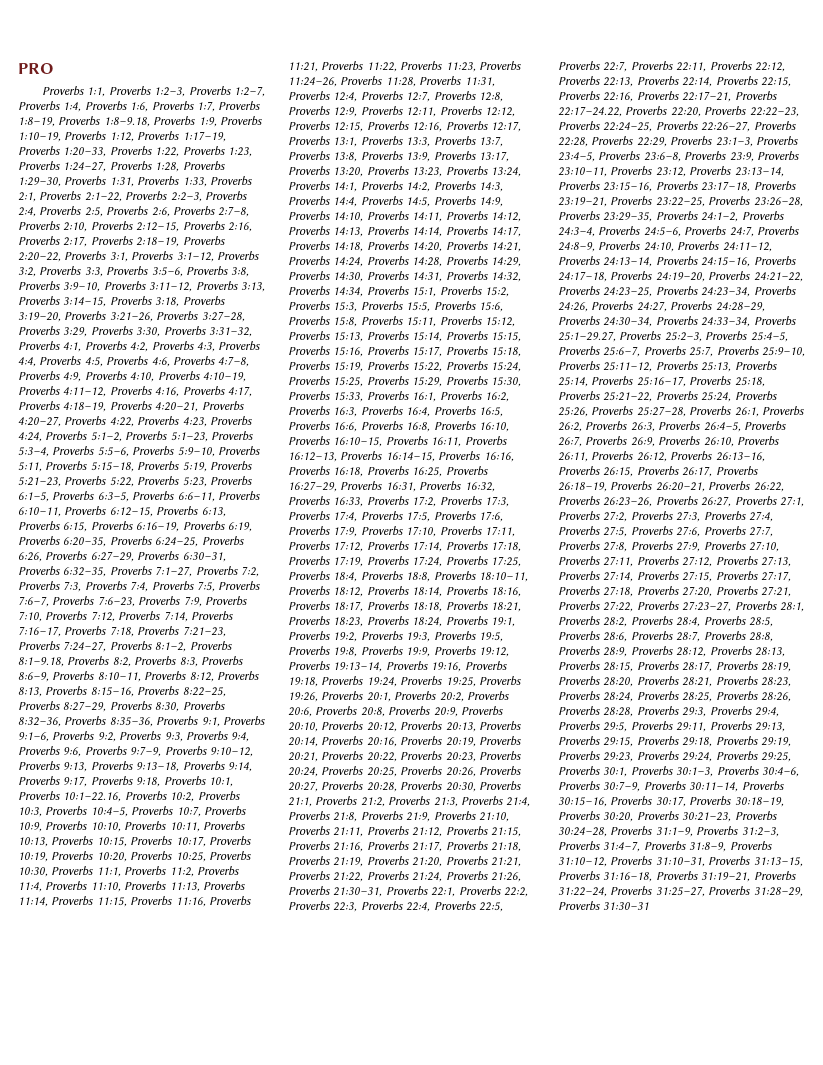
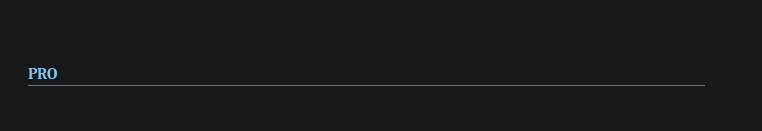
- Proverbs 1:1, Proverbs 1:2–3, Proverbs 1:2–7, Proverbs 1:4, Proverbs 1:6, Proverbs 1:7, Proverbs 1:8–19, Proverbs 1:8–9.18, Proverbs 1:9, Proverbs 1:10–19, Proverbs 1:12, Proverbs 1:17–19, Proverbs 1:20–33, Proverbs 1:22, Proverbs 1:23, Proverbs 1:24–27, Proverbs 1:28, Proverbs 1:29–30, Proverbs 1:31, Proverbs 1:33, Proverbs 2:1, Proverbs 2:1–22, Proverbs 2:2–3, Proverbs 2:4, Proverbs 2:5, Proverbs 2:6, Proverbs 2:7–8, Proverbs 2:10, Proverbs 2:12–15, Proverbs 2:16, Proverbs 2:17, Proverbs 2:18–19, Proverbs 2:20–22, Proverbs 3:1, Proverbs 3:1–12, Proverbs 3:2, Proverbs 3:3, Proverbs 3:5–6, Proverbs 3:8, Proverbs 3:9–10, Proverbs 3:11–12, Proverbs 3:13, Proverbs 3:14–15, Proverbs 3:18, Proverbs 3:19–20, Proverbs 3:21–26, Proverbs 3:27–28, Proverbs 3:29, Proverbs 3:30, Proverbs 3:31–32, Proverbs 4:1, Proverbs 4:2, Proverbs 4:3, Proverbs 4:4, Proverbs 4:5, Proverbs 4:6, Proverbs 4:7–8, Proverbs 4:9, Proverbs 4:10, Proverbs 4:10–19, Proverbs 4:11–12, Proverbs 4:16, Proverbs 4:17, Proverbs 4:18–19, Proverbs 4:20–21, Proverbs 4:20–27, Proverbs 4:22, Proverbs 4:23, Proverbs 4:24, Proverbs 5:1–2, Proverbs 5:1–23, Proverbs 5:3–4, Proverbs 5:5–6, Proverbs 5:9–10, Proverbs 5:11, Proverbs 5:15–18, Proverbs 5:19, Proverbs 5:21–23, Proverbs 5:22, Proverbs 5:23, Proverbs 6:1–5, Proverbs 6:3–5, Proverbs 6:6–11, Proverbs 6:10–11, Proverbs 6:12–15, Proverbs 6:13, Proverbs 6:15, Proverbs 6:16–19, Proverbs 6:19, Proverbs 6:20–35, Proverbs 6:24–25, Proverbs 6:26, Proverbs 6:27–29, Proverbs 6:30–31, Proverbs 6:32–35, Proverbs 7:1–27, Proverbs 7:2, Proverbs 7:3, Proverbs 7:4, Proverbs 7:5, Proverbs 7:6–7, Proverbs 7:6–23, Proverbs 7:9, Proverbs 7:10, Proverbs 7:12, Proverbs 7:14, Proverbs 7:16–17, Proverbs 7:18, Proverbs 7:21–23, Proverbs 7:24–27, Proverbs 8:1–2, Proverbs 8:1–9.18, Proverbs 8:2, Proverbs 8:3, Proverbs 8:6–9, Proverbs 8:10–11, Proverbs 8:12, Proverbs 8:13, Proverbs 8:15–16, Proverbs 8:22–25, Proverbs 8:27–29, Proverbs 8:30, Proverbs 8:32–36, Proverbs 8:35–36, Proverbs 9:1, Proverbs 9:1–6, Proverbs 9:2, Proverbs 9:3, Proverbs 9:4, Proverbs 9:6, Proverbs 9:7–9, Proverbs 9:10–12, Proverbs 9:13, Proverbs 9:13–18, Proverbs 9:14, Proverbs 9:17, Proverbs 9:18, Proverbs 10:1, Proverbs 10:1–22.16, Proverbs 10:2, Proverbs 10:3, Proverbs 10:4–5, Proverbs 10:7, Proverbs 10:9, Proverbs 10:10, Proverbs 10:11, Proverbs 10:13, Proverbs 10:15, Proverbs 10:17, Proverbs 10:19, Proverbs 10:20, Proverbs 10:25, Proverbs 10:30, Proverbs 11:1, Proverbs 11:2, Proverbs 11:4, Proverbs 11:10, Proverbs 11:13, Proverbs 11:14, Proverbs 11:15, Proverbs 11:16, Proverbs 11:21, Proverbs 11:22, Proverbs 11:23, Proverbs 11:24–26, Proverbs 11:28, Proverbs 11:31, Proverbs 12:4, Proverbs 12:7, Proverbs 12:8, Proverbs 12:9, Proverbs 12:11, Proverbs 12:12, Proverbs 12:15, Proverbs 12:16, Proverbs 12:17, Proverbs 13:1, Proverbs 13:3, Proverbs 13:7, Proverbs 13:8, Proverbs 13:9, Proverbs 13:17, Proverbs 13:20, Proverbs 13:23, Proverbs 13:24, Proverbs 14:1, Proverbs 14:2, Proverbs 14:3, Proverbs 14:4, Proverbs 14:5, Proverbs 14:9, Proverbs 14:10, Proverbs 14:11, Proverbs 14:12, Proverbs 14:13, Proverbs 14:14, Proverbs 14:17, Proverbs 14:18, Proverbs 14:20, Proverbs 14:21, Proverbs 14:24, Proverbs 14:28, Proverbs 14:29, Proverbs 14:30, Proverbs 14:31, Proverbs 14:32, Proverbs 14:34, Proverbs 15:1, Proverbs 15:2, Proverbs 15:3, Proverbs 15:5, Proverbs 15:6, Proverbs 15:8, Proverbs 15:11, Proverbs 15:12, Proverbs 15:13, Proverbs 15:14, Proverbs 15:15, Proverbs 15:16, Proverbs 15:17, Proverbs 15:18, Proverbs 15:19, Proverbs 15:22, Proverbs 15:24, Proverbs 15:25, Proverbs 15:29, Proverbs 15:30, Proverbs 15:33, Proverbs 16:1, Proverbs 16:2, Proverbs 16:3, Proverbs 16:4, Proverbs 16:5, Proverbs 16:6, Proverbs 16:8, Proverbs 16:10, Proverbs 16:10–15, Proverbs 16:11, Proverbs 16:12–13, Proverbs 16:14–15, Proverbs 16:16, Proverbs 16:18, Proverbs 16:25, Proverbs 16:27–29, Proverbs 16:31, Proverbs 16:32, Proverbs 16:33, Proverbs 17:2, Proverbs 17:3, Proverbs 17:4, Proverbs 17:5, Proverbs 17:6, Proverbs 17:9, Proverbs 17:10, Proverbs 17:11, Proverbs 17:12, Proverbs 17:14, Proverbs 17:18, Proverbs 17:19, Proverbs 17:24, Proverbs 17:25, Proverbs 18:4, Proverbs 18:8, Proverbs 18:10–11, Proverbs 18:12, Proverbs 18:14, Proverbs 18:16, Proverbs 18:17, Proverbs 18:18, Proverbs 18:21, Proverbs 18:23, Proverbs 18:24, Proverbs 19:1, Proverbs 19:2, Proverbs 19:3, Proverbs 19:5, Proverbs 19:8, Proverbs 19:9, Proverbs 19:12, Proverbs 19:13–14, Proverbs 19:16, Proverbs 19:18, Proverbs 19:24, Proverbs 19:25, Proverbs 19:26, Proverbs 20:1, Proverbs 20:2, Proverbs 20:6, Proverbs 20:8, Proverbs 20:9, Proverbs 20:10, Proverbs 20:12, Proverbs 20:13, Proverbs 20:14, Proverbs 20:16, Proverbs 20:19, Proverbs 20:21, Proverbs 20:22, Proverbs 20:23, Proverbs 20:24, Proverbs 20:25, Proverbs 20:26, Proverbs 20:27, Proverbs 20:28, Proverbs 20:30, Proverbs 21:1, Proverbs 21:2, Proverbs 21:3, Proverbs 21:4, Proverbs 21:8, Proverbs 21:9, Proverbs 21:10, Proverbs 21:11, Proverbs 21:12, Proverbs 21:15, Proverbs 21:16, Proverbs 21:17, Proverbs 21:18, Proverbs 21:19, Proverbs 21:20, Proverbs 21:21, Proverbs 21:22, Proverbs 21:24, Proverbs 21:26, Proverbs 21:30–31, Proverbs 22:1, Proverbs 22:2, Proverbs 22:3, Proverbs 22:4, Proverbs 22:5, Proverbs 22:7, Proverbs 22:11, Proverbs 22:12, Proverbs 22:13, Proverbs 22:14, Proverbs 22:15, Proverbs 22:16, Proverbs 22:17–21, Proverbs 22:17–24.22, Proverbs 22:20, Proverbs 22:22–23, Proverbs 22:24–25, Proverbs 22:26–27, Proverbs 22:28, Proverbs 22:29, Proverbs 23:1–3, Proverbs 23:4–5, Proverbs 23:6–8, Proverbs 23:9, Proverbs 23:10–11, Proverbs 23:12, Proverbs 23:13–14, Proverbs 23:15–16, Proverbs 23:17–18, Proverbs 23:19–21, Proverbs 23:22–25, Proverbs 23:26–28, Proverbs 23:29–35, Proverbs 24:1–2, Proverbs 24:3–4, Proverbs 24:5–6, Proverbs 24:7, Proverbs 24:8–9, Proverbs 24:10, Proverbs 24:11–12, Proverbs 24:13–14, Proverbs 24:15–16, Proverbs 24:17–18, Proverbs 24:19–20, Proverbs 24:21–22, Proverbs 24:23–25, Proverbs 24:23–34, Proverbs 24:26, Proverbs 24:27, Proverbs 24:28–29, Proverbs 24:30–34, Proverbs 24:33–34, Proverbs 25:1–29.27, Proverbs 25:2–3, Proverbs 25:4–5, Proverbs 25:6–7, Proverbs 25:7, Proverbs 25:9–10, Proverbs 25:11–12, Proverbs 25:13, Proverbs 25:14, Proverbs 25:16–17, Proverbs 25:18, Proverbs 25:21–22, Proverbs 25:24, Proverbs 25:26, Proverbs 25:27–28, Proverbs 26:1, Proverbs 26:2, Proverbs 26:3, Proverbs 26:4–5, Proverbs 26:7, Proverbs 26:9, Proverbs 26:10, Proverbs 26:11, Proverbs 26:12, Proverbs 26:13–16, Proverbs 26:15, Proverbs 26:17, Proverbs 26:18–19, Proverbs 26:20–21, Proverbs 26:22, Proverbs 26:23–26, Proverbs 26:27, Proverbs 27:1, Proverbs 27:2, Proverbs 27:3, Proverbs 27:4, Proverbs 27:5, Proverbs 27:6, Proverbs 27:7, Proverbs 27:8, Proverbs 27:9, Proverbs 27:10, Proverbs 27:11, Proverbs 27:12, Proverbs 27:13, Proverbs 27:14, Proverbs 27:15, Proverbs 27:17, Proverbs 27:18, Proverbs 27:20, Proverbs 27:21, Proverbs 27:22, Proverbs 27:23–27, Proverbs 28:1, Proverbs 28:2, Proverbs 28:4, Proverbs 28:5, Proverbs 28:6, Proverbs 28:7, Proverbs 28:8, Proverbs 28:9, Proverbs 28:12, Proverbs 28:13, Proverbs 28:15, Proverbs 28:17, Proverbs 28:19, Proverbs 28:20, Proverbs 28:21, Proverbs 28:23, Proverbs 28:24, Proverbs 28:25, Proverbs 28:26, Proverbs 28:28, Proverbs 29:3, Proverbs 29:4, Proverbs 29:5, Proverbs 29:11, Proverbs 29:13, Proverbs 29:15, Proverbs 29:18, Proverbs 29:19, Proverbs 29:23, Proverbs 29:24, Proverbs 29:25, Proverbs 30:1, Proverbs 30:1–3, Proverbs 30:4–6, Proverbs 30:7–9, Proverbs 30:11–14, Proverbs 30:15–16, Proverbs 30:17, Proverbs 30:18–19, Proverbs 30:20, Proverbs 30:21–23, Proverbs 30:24–28, Proverbs 31:1–9, Proverbs 31:2–3, Proverbs 31:4–7, Proverbs 31:8–9, Proverbs 31:10–12, Proverbs 31:10–31, Proverbs 31:13–15, Proverbs 31:16–18, Proverbs 31:19–21, Proverbs 31:22–24, Proverbs 31:25–27, Proverbs 31:28–29, Proverbs 31:30–31

